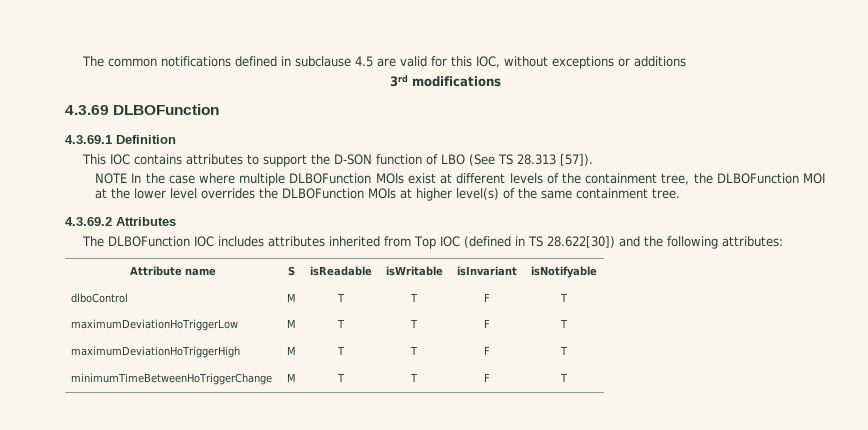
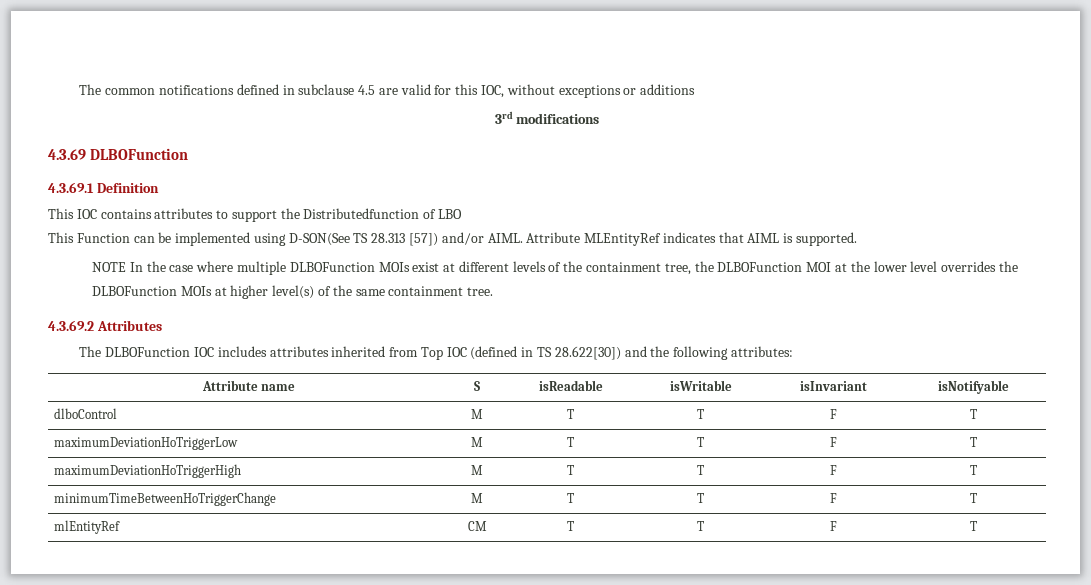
- This IOC contains attributes to support the D-SON function of LBO (See TS 28.313 [57]).
+ This IOC contains attributes to support the Distributedfunction of LBO
+ This Function can be implemented using D-SON(See TS 28.313 [57]) and/or AIML. Attribute MLEntityRef indicates that AIML is supported.
+ mlEntityRef | CM | T | T | F | T

